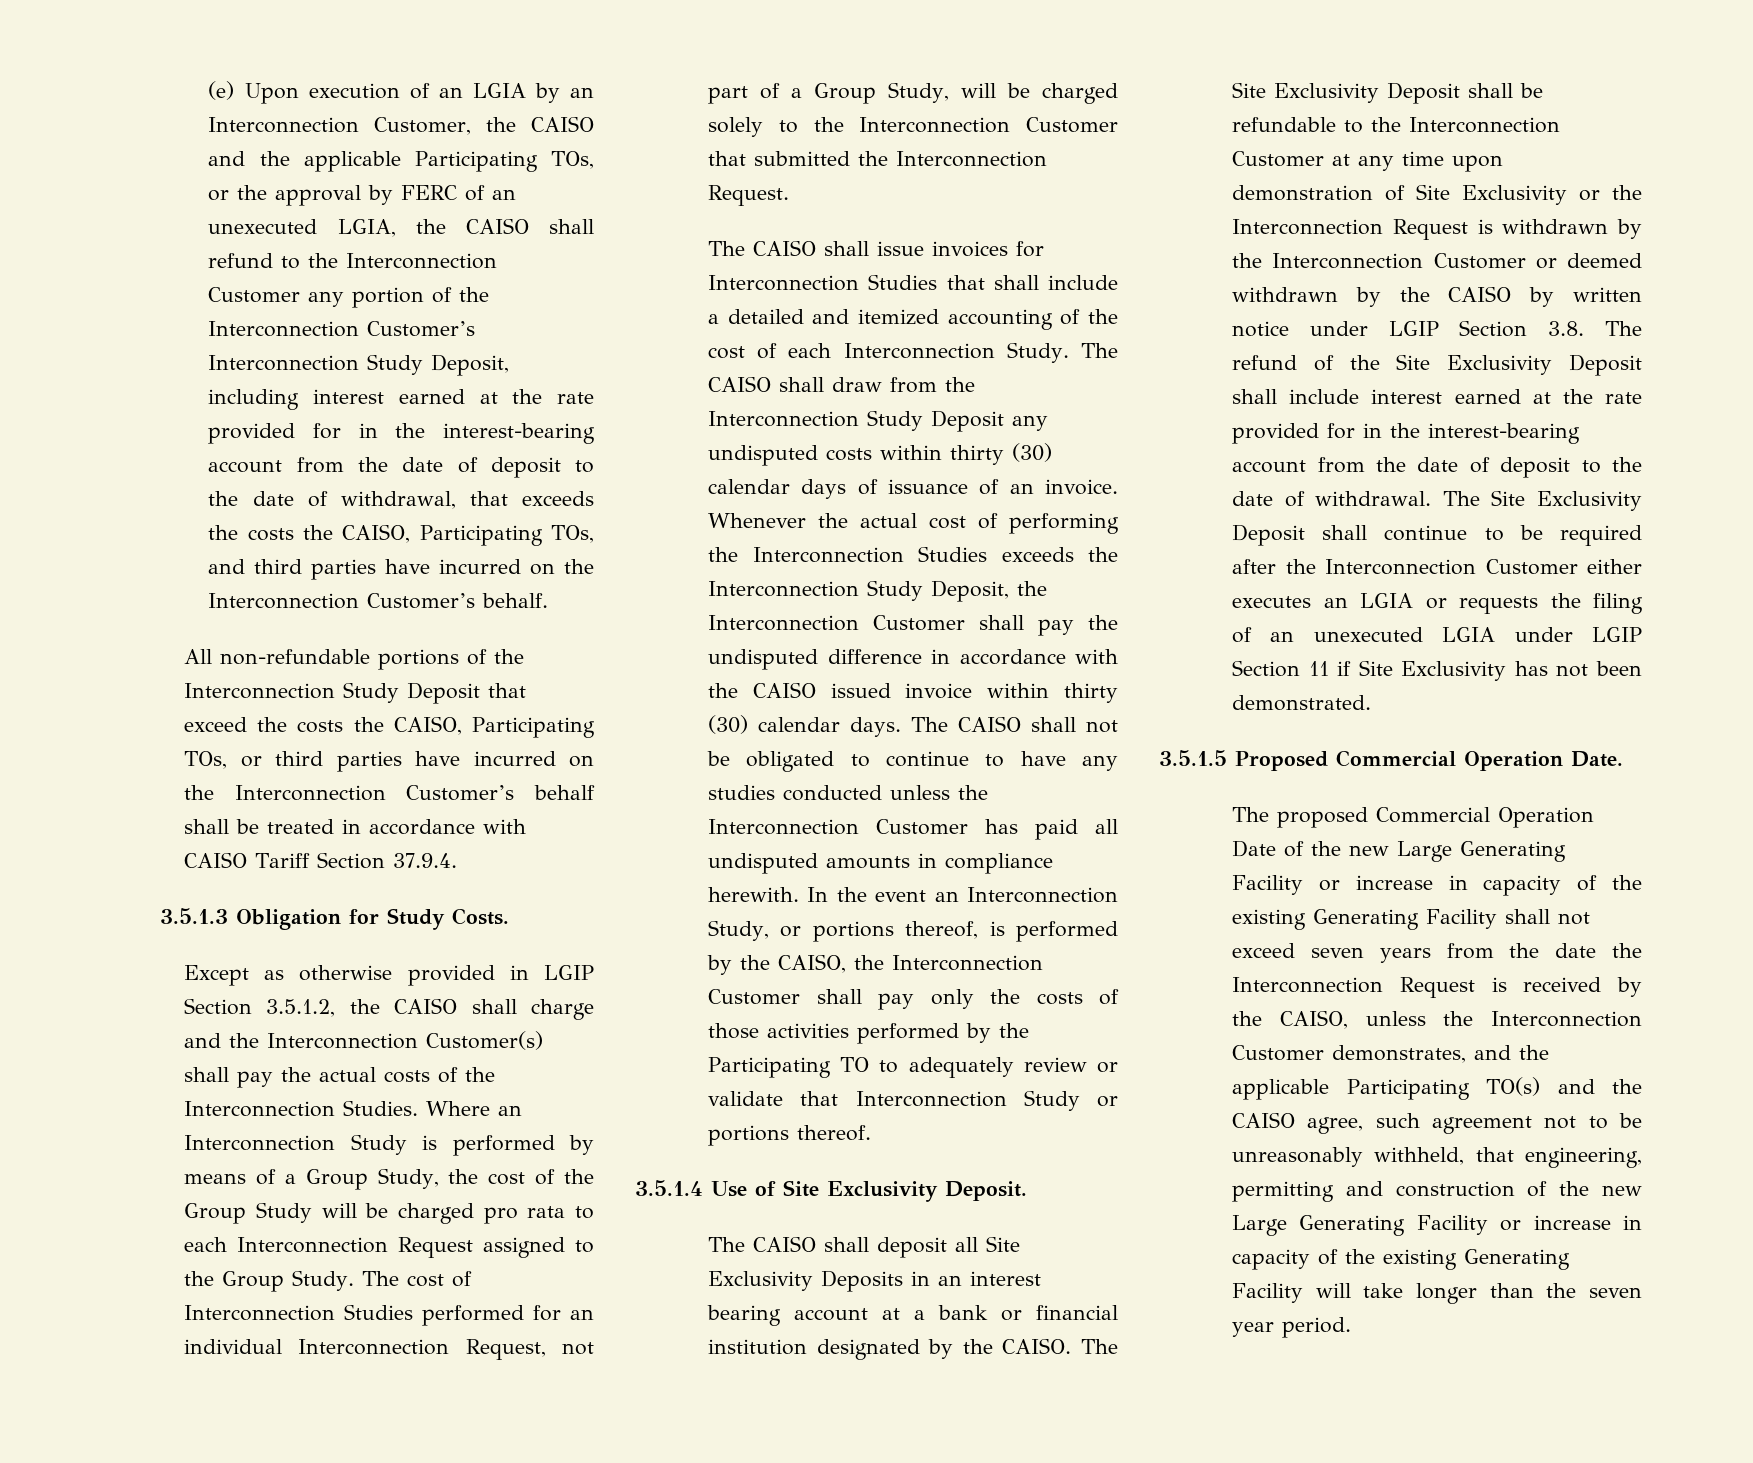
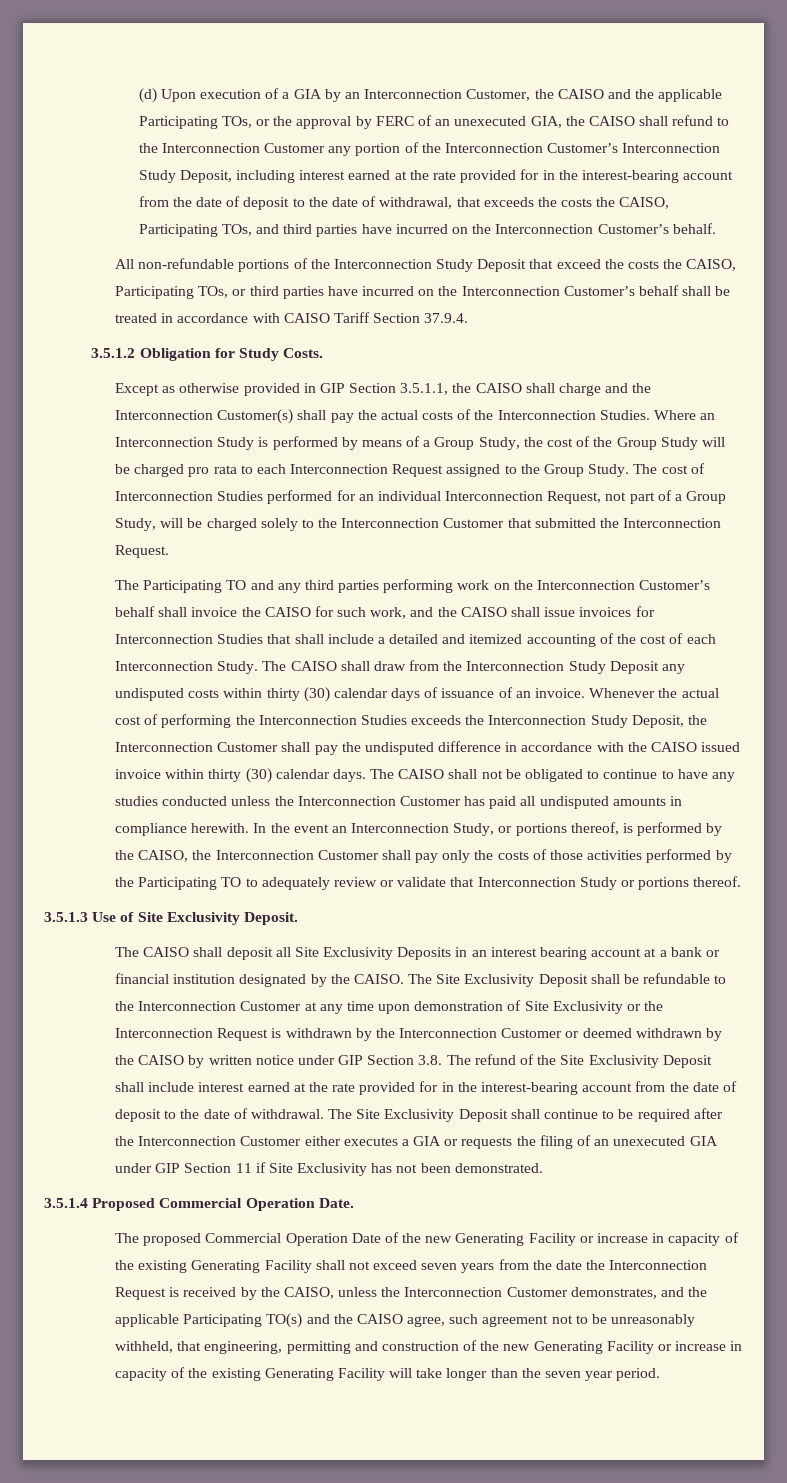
- (e) Upon execution of an LGIA by an Interconnection Customer, the CAISO and the applicable Participating TOs, or the approval by FERC of an unexecuted LGIA, the CAISO shall refund to the Interconnection Customer any portion of the Interconnection Customer’s Interconnection Study Deposit, including interest earned at the rate provided for in the interest-bearing account from the date of deposit to the date of withdrawal, that exceeds the costs the CAISO, Participating TOs, and third parties have incurred on the Interconnection Customer’s behalf.
+ (d) Upon execution of a GIA by an Interconnection Customer, the CAISO and the applicable Participating TOs, or the approval by FERC of an unexecuted GIA, the CAISO shall refund to the Interconnection Customer any portion of the Interconnection Customer’s Interconnection Study Deposit, including interest earned at the rate provided for in the interest-bearing account from the date of deposit to the date of withdrawal, that exceeds the costs the CAISO, Participating TOs, and third parties have incurred on the Interconnection Customer’s behalf.
- 3.5.1.3 Obligation for Study Costs.
+ 3.5.1.2 Obligation for Study Costs.
- Except as otherwise provided in LGIP Section 3.5.1.2, the CAISO shall charge and the Interconnection Customer(s) shall pay the actual costs of the Interconnection Studies.
+ Except as otherwise provided in GIP Section 3.5.1.1, the CAISO shall charge and the Interconnection Customer(s) shall pay the actual costs of the Interconnection Studies.
- The CAISO shall issue invoices for Interconnection Studies that shall include a detailed and itemized accounting of the cost of each Interconnection Study.
+ The Participating TO and any third parties performing work on the Interconnection Customer’s behalf shall invoice the CAISO for such work, and the CAISO shall issue invoices for Interconnection Studies that shall include a detailed and itemized accounting of the cost of each Interconnection Study.
- 3.5.1.4 Use of Site Exclusivity Deposit.
+ 3.5.1.3 Use of Site Exclusivity Deposit.
- The Site Exclusivity Deposit shall be refundable to the Interconnection Customer at any time upon demonstration of Site Exclusivity or the Interconnection Request is withdrawn by the Interconnection Customer or deemed withdrawn by the CAISO by written notice under LGIP Section 3.8. The refund of the Site Exclusivity Deposit shall include interest earned at the rate provided for in the interest-bearing account from the date of deposit to the date of withdrawal.
+ The Site Exclusivity Deposit shall be refundable to the Interconnection Customer at any time upon demonstration of Site Exclusivity or the Interconnection Request is withdrawn by the Interconnection Customer or deemed withdrawn by the CAISO by written notice under GIP Section 3.8. The refund of the Site Exclusivity Deposit shall include interest earned at the rate provided for in the interest-bearing account from the date of deposit to the date of withdrawal.
- The Site Exclusivity Deposit shall continue to be required after the Interconnection Customer either executes an LGIA or requests the filing of an unexecuted LGIA under LGIP Section 11 if Site Exclusivity has not been demonstrated.
+ The Site Exclusivity Deposit shall continue to be required after the Interconnection Customer either executes a GIA or requests the filing of an unexecuted GIA under GIP Section 11 if Site Exclusivity has not been demonstrated.
- 3.5.1.5 Proposed Commercial Operation Date.
+ 3.5.1.4 Proposed Commercial Operation Date.
- The proposed Commercial Operation Date of the new Large Generating Facility or increase in capacity of the existing Generating Facility shall not exceed seven years from the date the Interconnection Request is received by the CAISO, unless the Interconnection Customer demonstrates, and the applicable Participating TO(s) and the CAISO agree, such agreement not to be unreasonably withheld, that engineering, permitting and construction of the new Large Generating Facility or increase in capacity of the existing Generating Facility will take longer than the seven year period.
+ The proposed Commercial Operation Date of the new Generating Facility or increase in capacity of the existing Generating Facility shall not exceed seven years from the date the Interconnection Request is received by the CAISO, unless the Interconnection Customer demonstrates, and the applicable Participating TO(s) and the CAISO agree, such agreement not to be unreasonably withheld, that engineering, permitting and construction of the new Generating Facility or increase in capacity of the existing Generating Facility will take longer than the seven year period.

